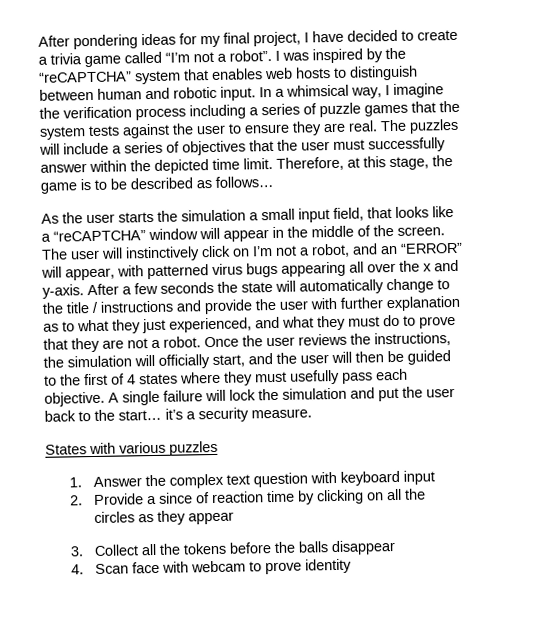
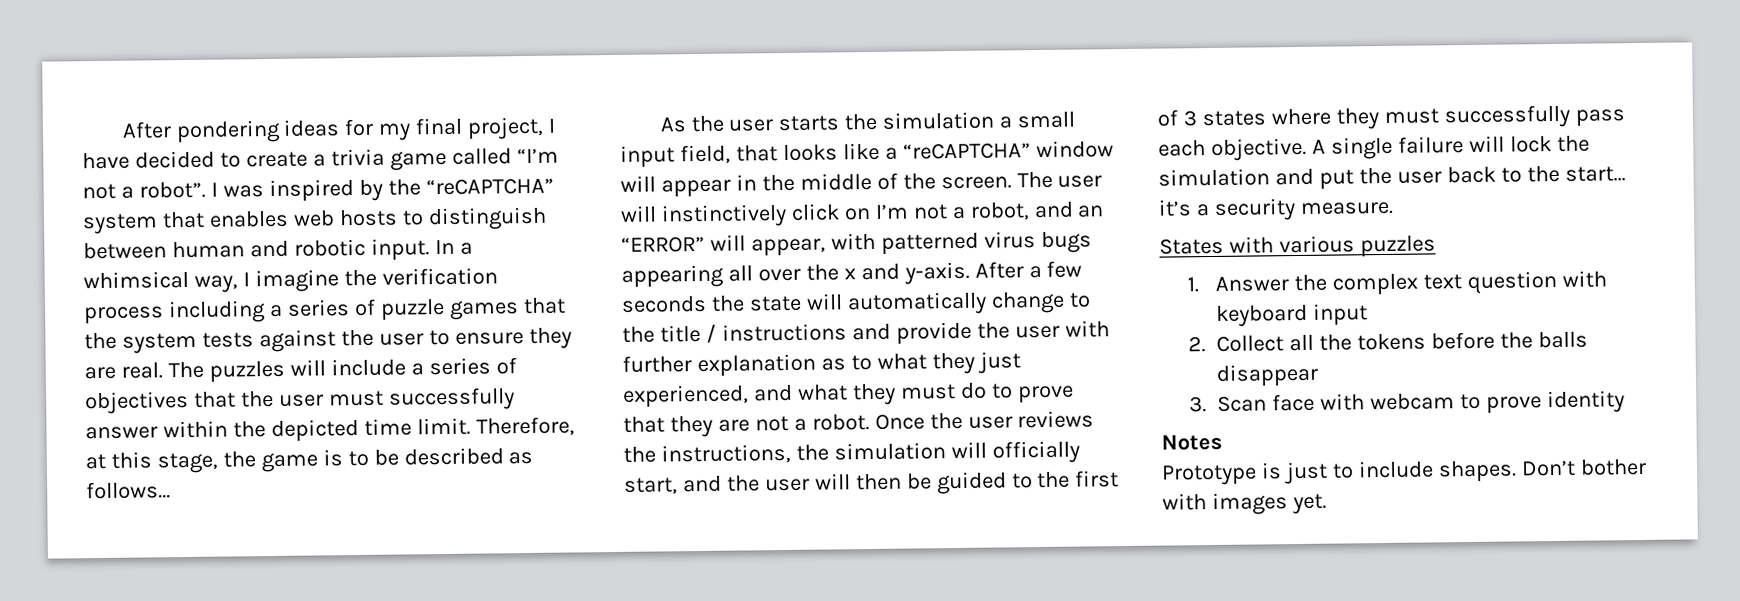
- Once the user reviews the instructions, the simulation will officially start, and the user will then be guided to the first of 4 states where they must usefully pass each objective.
+ Once the user reviews the instructions, the simulation will officially start, and the user will then be guided to the first of 3 states where they must successfully pass each objective.
- 2. Provide a since of reaction time by clicking on all the circles as they appear
- 3. Collect all the tokens before the balls disappear
+ 2. Collect all the tokens before the balls disappear
- 4. Scan face with webcam to prove identity
+ 3. Scan face with webcam to prove identity
+ Notes
+ Prototype is just to include shapes. Don’t bother with images yet.

